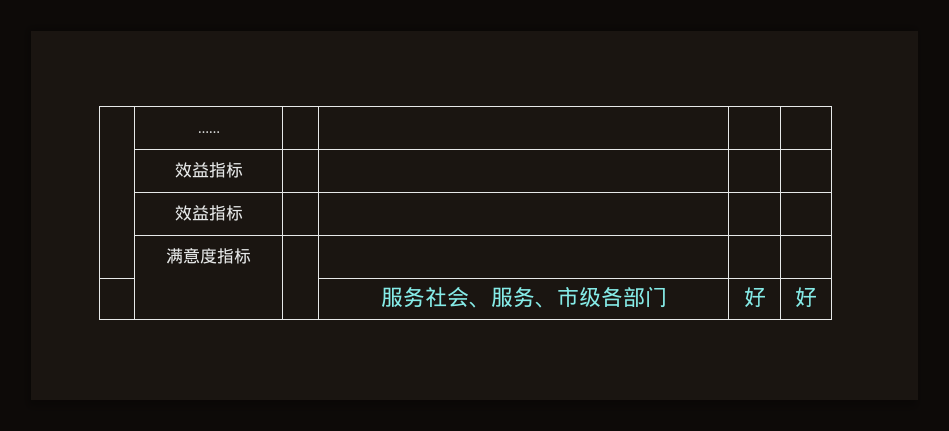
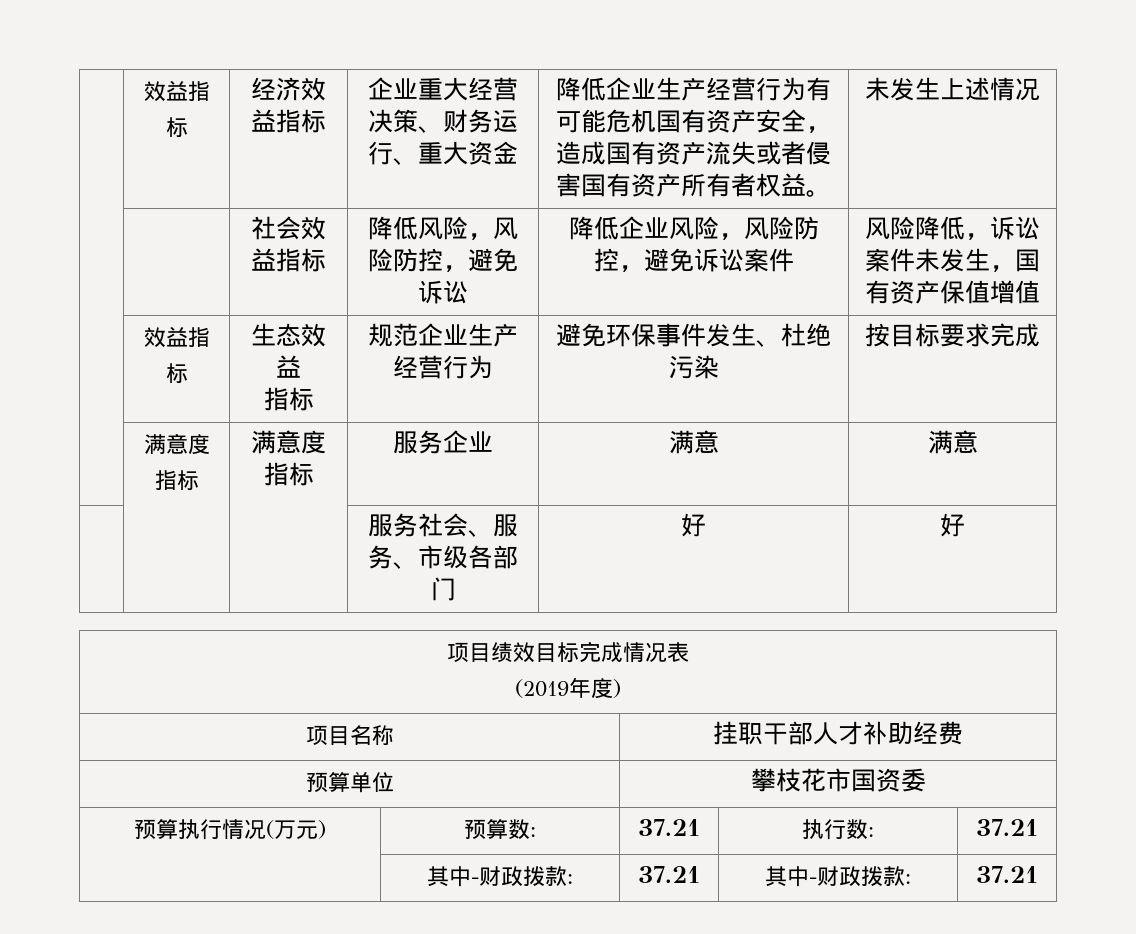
- | …… | | | |
- | 效益指标 | | | |
- | 效益指标 | | | |
- | 满意度指标 | | | |
+ | 效益指标 | 经济效益指标 | 企业重大经营决策、财务运行、重大资金 | 降低企业生产经营行为有可能危机国有资产安全，造成国有资产流失或者侵害国有资产所有者权益。 | 未发生上述情况
+ | | 社会效益指标 | 降低风险，风险防控，避免诉讼 | 降低企业风险，风险防控，避免诉讼案件 | 风险降低，诉讼案件未发生，国有资产保值增值
+ | 效益指标 | 生态效益
+ 指标 | 规范企业生产经营行为 | 避免环保事件发生、杜绝污染 | 按目标要求完成
+ | 满意度指标 | 满意度指标 | 服务企业 | 满意 | 满意
+ 项目绩效目标完成情况表
+ (2019年度)
+ 项目名称 | 挂职干部人才补助经费
+ 预算单位 | 攀枝花市国资委
+ 预算执行情况(万元) | 预算数: | 37.21 | 执行数: | 37.21
+ | 其中-财政拨款: | 37.21 | 其中-财政拨款: | 37.21

